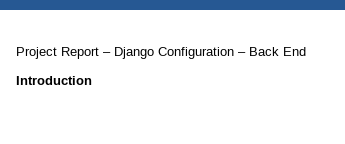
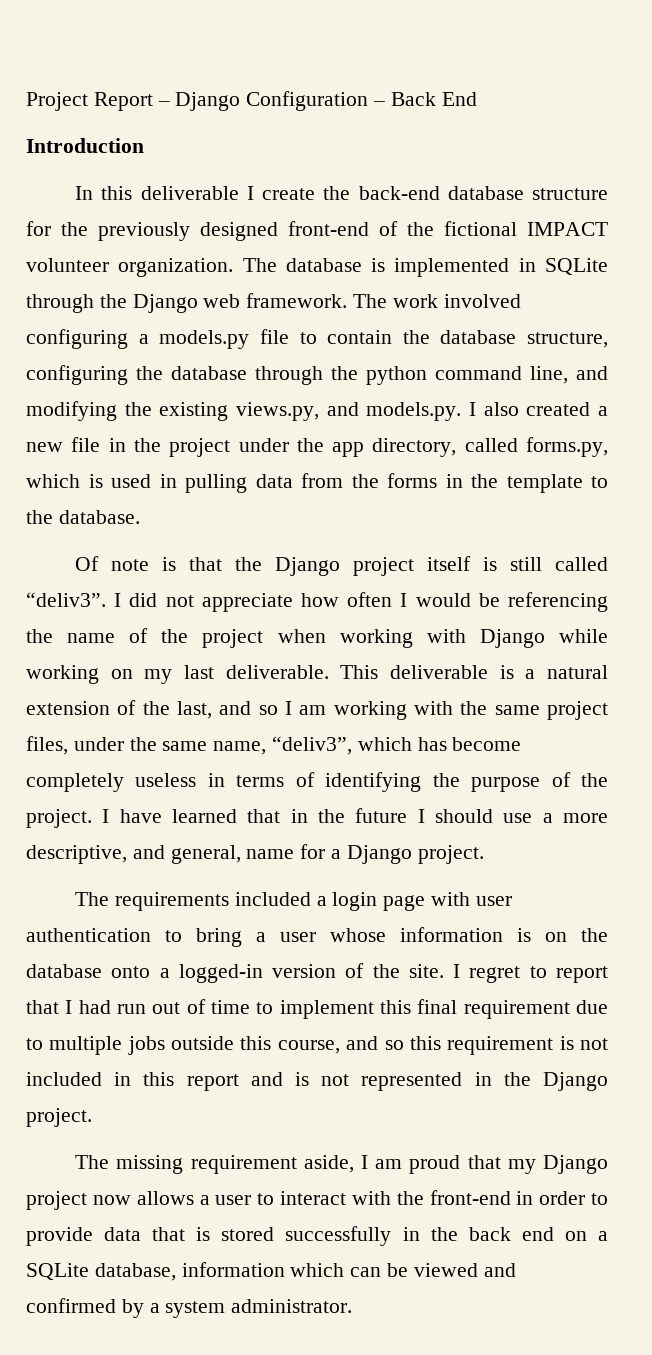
+ In this deliverable I create the back-end database structure for the previously designed front-end of the fictional IMPACT volunteer organization. The database is implemented in SQLite through the Django web framework. The work involved configuring a models.py file to contain the database structure, configuring the database through the python command line, and modifying the existing views.py, and models.py. I also created a new file in the project under the app directory, called forms.py, which is used in pulling data from the forms in the template to the database.
+ Of note is that the Django project itself is still called “deliv3”. I did not appreciate how often I would be referencing the name of the project when working with Django while working on my last deliverable. This deliverable is a natural extension of the last, and so I am working with the same project files, under the same name, “deliv3”, which has become completely useless in terms of identifying the purpose of the project. I have learned that in the future I should use a more descriptive, and general, name for a Django project.
+ The requirements included a login page with user authentication to bring a user whose information is on the database onto a logged-in version of the site. I regret to report that I had run out of time to implement this final requirement due to multiple jobs outside this course, and so this requirement is not included in this report and is not represented in the Django project.
+ The missing requirement aside, I am proud that my Django project now allows a user to interact with the front-end in order to provide data that is stored successfully in the back end on a SQLite database, information which can be viewed and confirmed by a system administrator.

